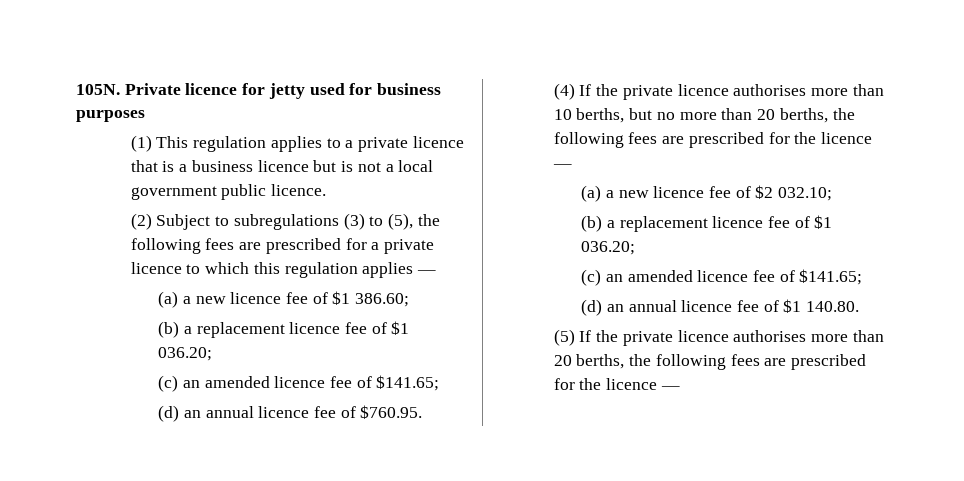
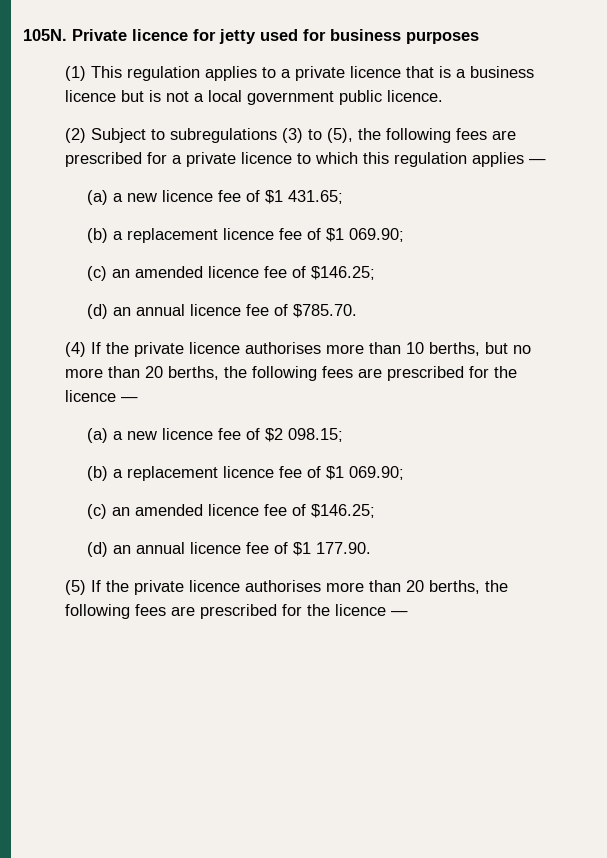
- (a) a new licence fee of $1 386.60;
- (b) a replacement licence fee of $1 036.20;
- (c) an amended licence fee of $141.65;
- (d) an annual licence fee of $760.95.
+ (a) a new licence fee of $1 431.65;
+ (b) a replacement licence fee of $1 069.90;
+ (c) an amended licence fee of $146.25;
+ (d) an annual licence fee of $785.70.
- (a) a new licence fee of $2 032.10;
- (b) a replacement licence fee of $1 036.20;
- (c) an amended licence fee of $141.65;
+ (a) a new licence fee of $2 098.15;
+ (b) a replacement licence fee of $1 069.90;
+ (c) an amended licence fee of $146.25;
- (d) an annual licence fee of $1 140.80.
+ (d) an annual licence fee of $1 177.90.

